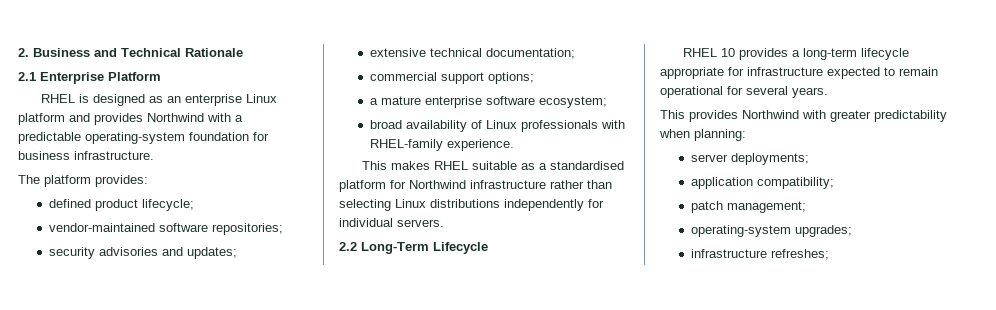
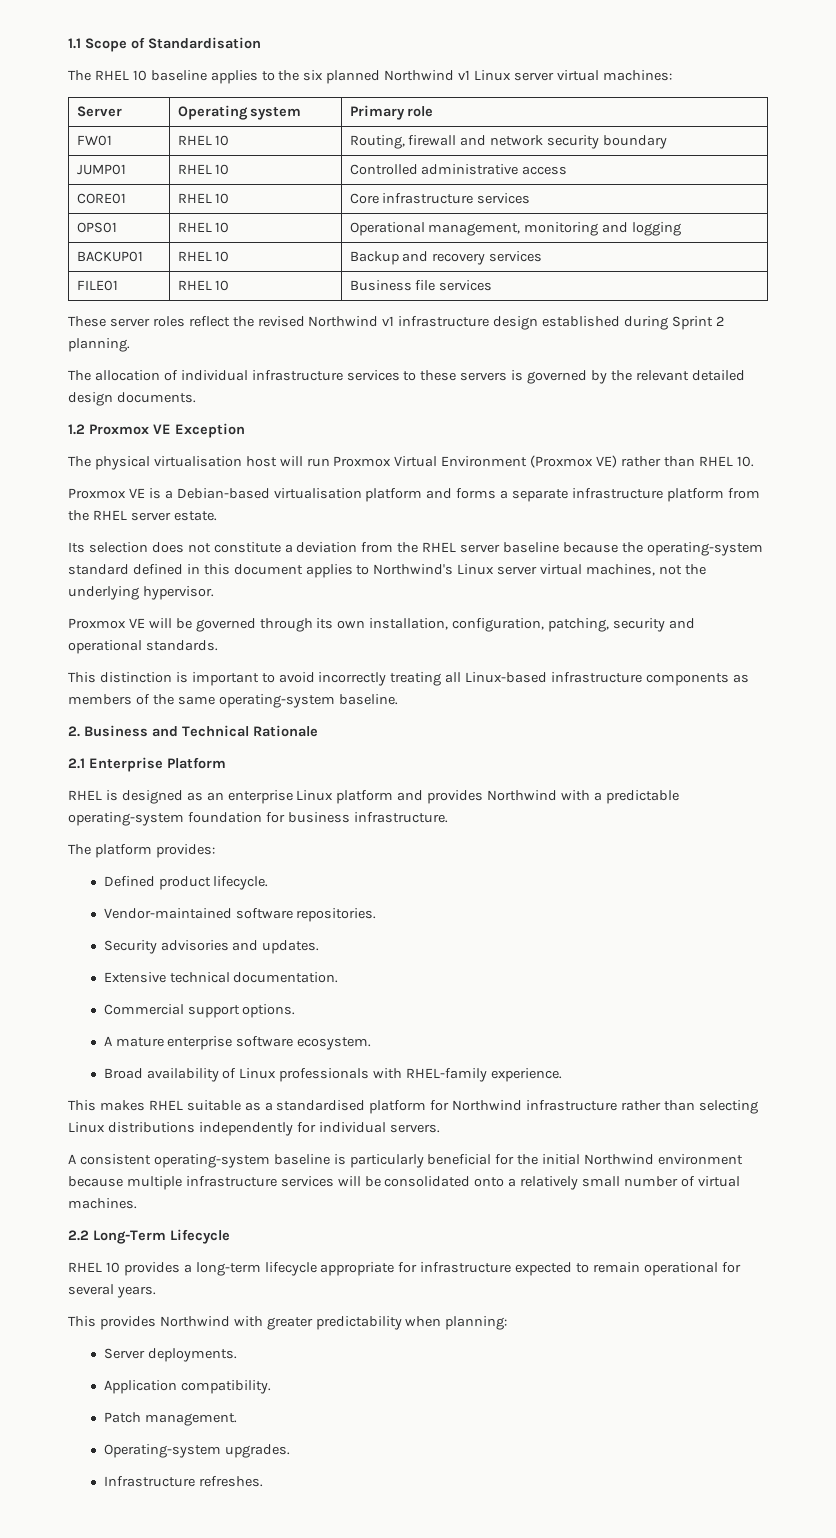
+ 1.1 Scope of Standardisation
+ The RHEL 10 baseline applies to the six planned Northwind v1 Linux server virtual machines:
+ Server | Operating system | Primary role
+ FW01 | RHEL 10 | Routing, firewall and network security boundary
+ JUMP01 | RHEL 10 | Controlled administrative access
+ CORE01 | RHEL 10 | Core infrastructure services
+ OPS01 | RHEL 10 | Operational management, monitoring and logging
+ BACKUP01 | RHEL 10 | Backup and recovery services
+ FILE01 | RHEL 10 | Business file services
+ These server roles reflect the revised Northwind v1 infrastructure design established during Sprint 2 planning.
+ The allocation of individual infrastructure services to these servers is governed by the relevant detailed design documents.
+ 1.2 Proxmox VE Exception
+ The physical virtualisation host will run Proxmox Virtual Environment (Proxmox VE) rather than RHEL 10.
+ Proxmox VE is a Debian-based virtualisation platform and forms a separate infrastructure platform from the RHEL server estate.
+ Its selection does not constitute a deviation from the RHEL server baseline because the operating-system standard defined in this document applies to Northwind's Linux server virtual machines, not the underlying hypervisor.
+ Proxmox VE will be governed through its own installation, configuration, patching, security and operational standards.
+ This distinction is important to avoid incorrectly treating all Linux-based infrastructure components as members of the same operating-system baseline.
- defined product lifecycle;
- vendor-maintained software repositories;
- security advisories and updates;
- extensive technical documentation;
- commercial support options;
- a mature enterprise software ecosystem;
- broad availability of Linux professionals with RHEL-family experience.
+ Defined product lifecycle.
+ Vendor-maintained software repositories.
+ Security advisories and updates.
+ Extensive technical documentation.
+ Commercial support options.
+ A mature enterprise software ecosystem.
+ Broad availability of Linux professionals with RHEL-family experience.
+ A consistent operating-system baseline is particularly beneficial for the initial Northwind environment because multiple infrastructure services will be consolidated onto a relatively small number of virtual machines.
- server deployments;
- application compatibility;
- patch management;
- operating-system upgrades;
- infrastructure refreshes;
+ Server deployments.
+ Application compatibility.
+ Patch management.
+ Operating-system upgrades.
+ Infrastructure refreshes.

